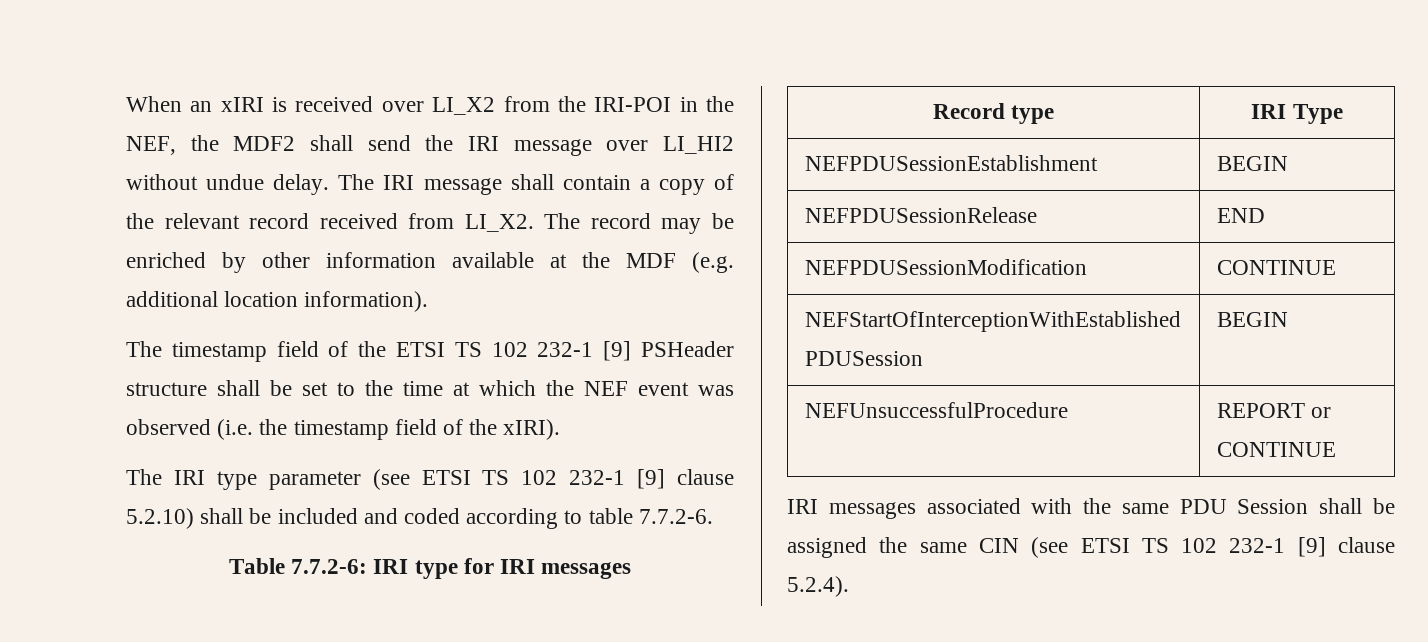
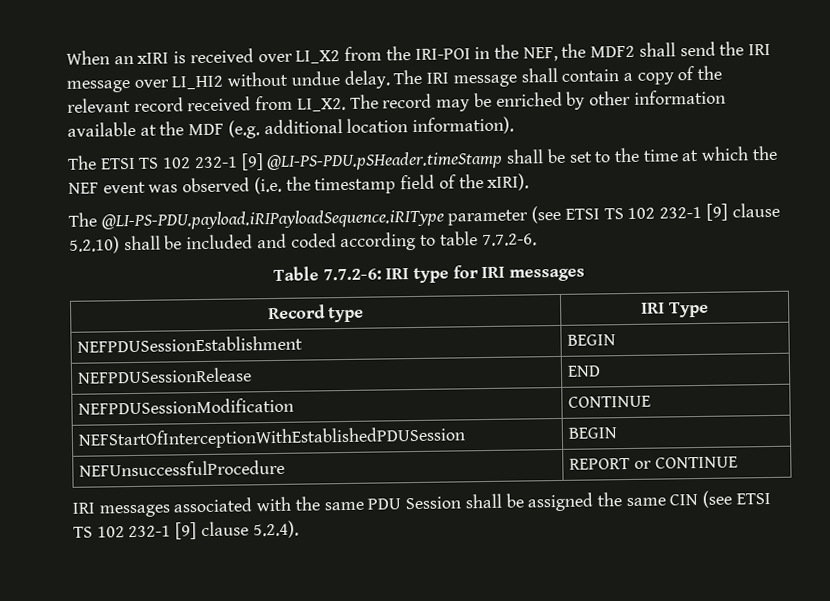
- The timestamp field of the ETSI TS 102 232-1 [9] PSHeader structure shall be set to the time at which the NEF event was observed (i.e. the timestamp field of the xIRI).
+ The ETSI TS 102 232-1 [9] @LI-PS-PDU.pSHeader.timeStamp shall be set to the time at which the NEF event was observed (i.e. the timestamp field of the xIRI).
- The IRI type parameter (see ETSI TS 102 232-1 [9] clause 5.2.10) shall be included and coded according to table 7.7.2-6.
+ The @LI-PS-PDU.payload.iRIPayloadSequence.iRIType parameter (see ETSI TS 102 232-1 [9] clause 5.2.10) shall be included and coded according to table 7.7.2-6.

